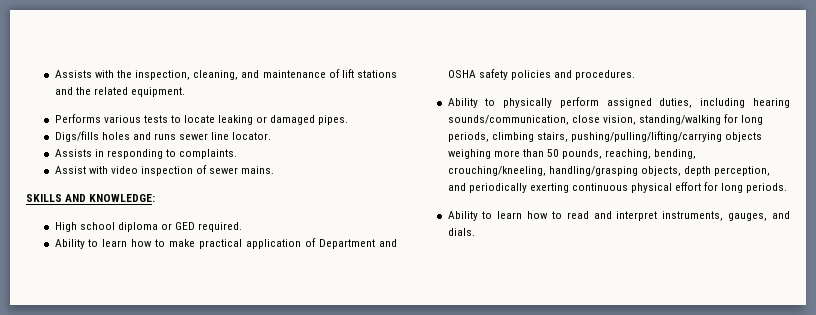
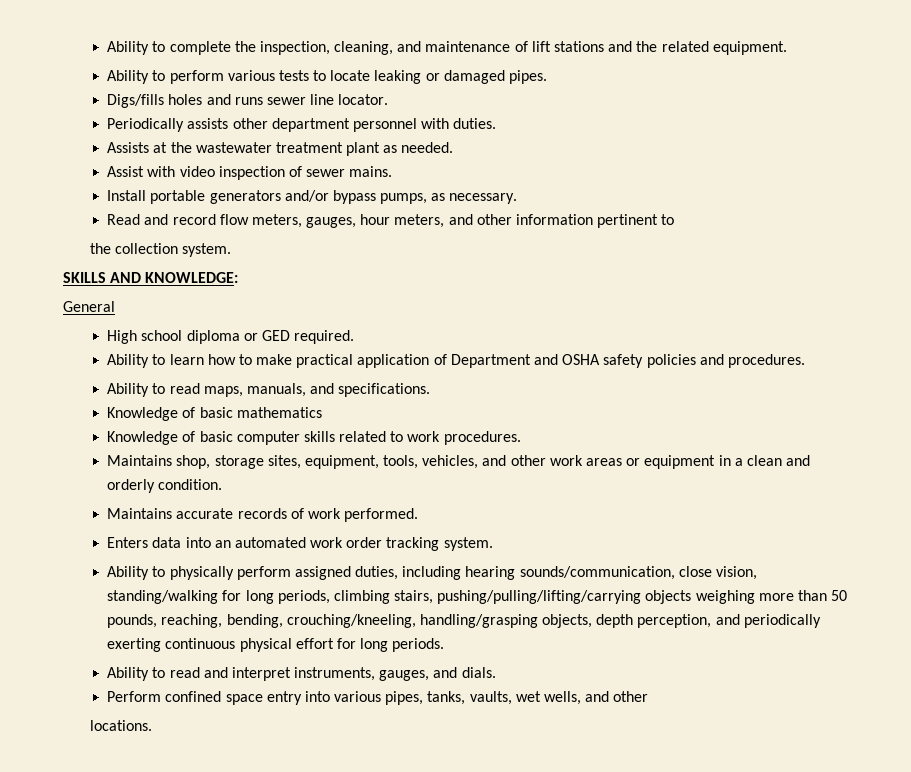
- Assists with the inspection, cleaning, and maintenance of lift stations and the related equipment.
+ Ability to complete the inspection, cleaning, and maintenance of lift stations and the related equipment.
- Performs various tests to locate leaking or damaged pipes.
+ Ability to perform various tests to locate leaking or damaged pipes.
- Assists in responding to complaints.
+ Periodically assists other department personnel with duties.
+ Assists at the wastewater treatment plant as needed.
+ Install portable generators and/or bypass pumps, as necessary.
+ Read and record flow meters, gauges, hour meters, and other information pertinent to
+ the collection system.
+ General
+ Ability to read maps, manuals, and specifications.
+ Knowledge of basic mathematics
+ Knowledge of basic computer skills related to work procedures.
+ Maintains shop, storage sites, equipment, tools, vehicles, and other work areas or equipment in a clean and orderly condition.
+ Maintains accurate records of work performed.
+ Enters data into an automated work order tracking system.
- Ability to learn how to read and interpret instruments, gauges, and dials.
+ Ability to read and interpret instruments, gauges, and dials.
+ Perform confined space entry into various pipes, tanks, vaults, wet wells, and other
+ locations.

